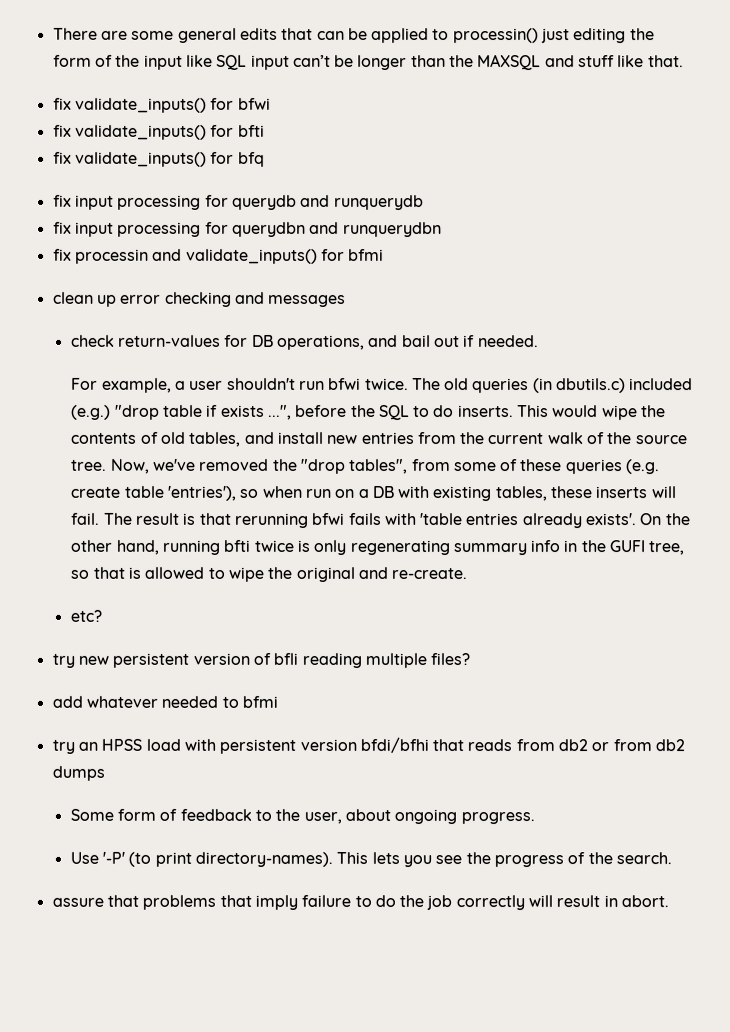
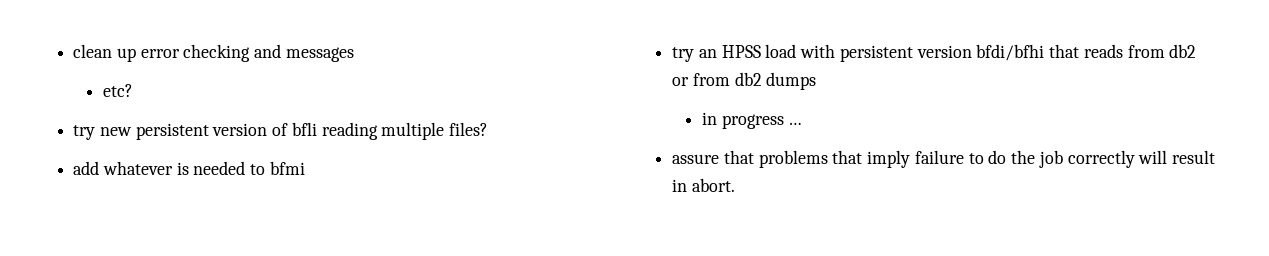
- There are some general edits that can be applied to processin() just editing the form of the input like SQL input can’t be longer than the MAXSQL and stuff like that.
- fix validate_inputs() for bfwi
- fix validate_inputs() for bfti
- fix validate_inputs() for bfq
- fix input processing for querydb and runquerydb
- fix input processing for querydbn and runquerydbn
- fix processin and validate_inputs() for bfmi
- check return-values for DB operations, and bail out if needed.
- For example, a user shouldn't run bfwi twice. The old queries (in dbutils.c) included (e.g.) "drop table if exists ...", before the SQL to do inserts. This would wipe the contents of old tables, and install new entries from the current walk of the source tree. Now, we've removed the "drop tables", from some of these queries (e.g. create table 'entries'), so when run on a DB with existing tables, these inserts will fail. The result is that rerunning bfwi fails with 'table entries already exists'. On the other hand, running bfti twice is only regenerating summary info in the GUFI tree, so that is allowed to wipe the original and re-create.
- add whatever needed to bfmi
+ add whatever is needed to bfmi
- Some form of feedback to the user, about ongoing progress.
- Use '-P' (to print directory-names). This lets you see the progress of the search.
+ in progress …

